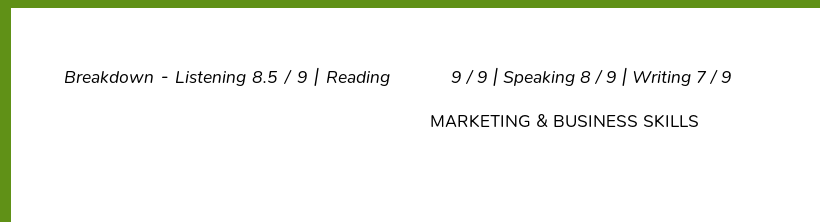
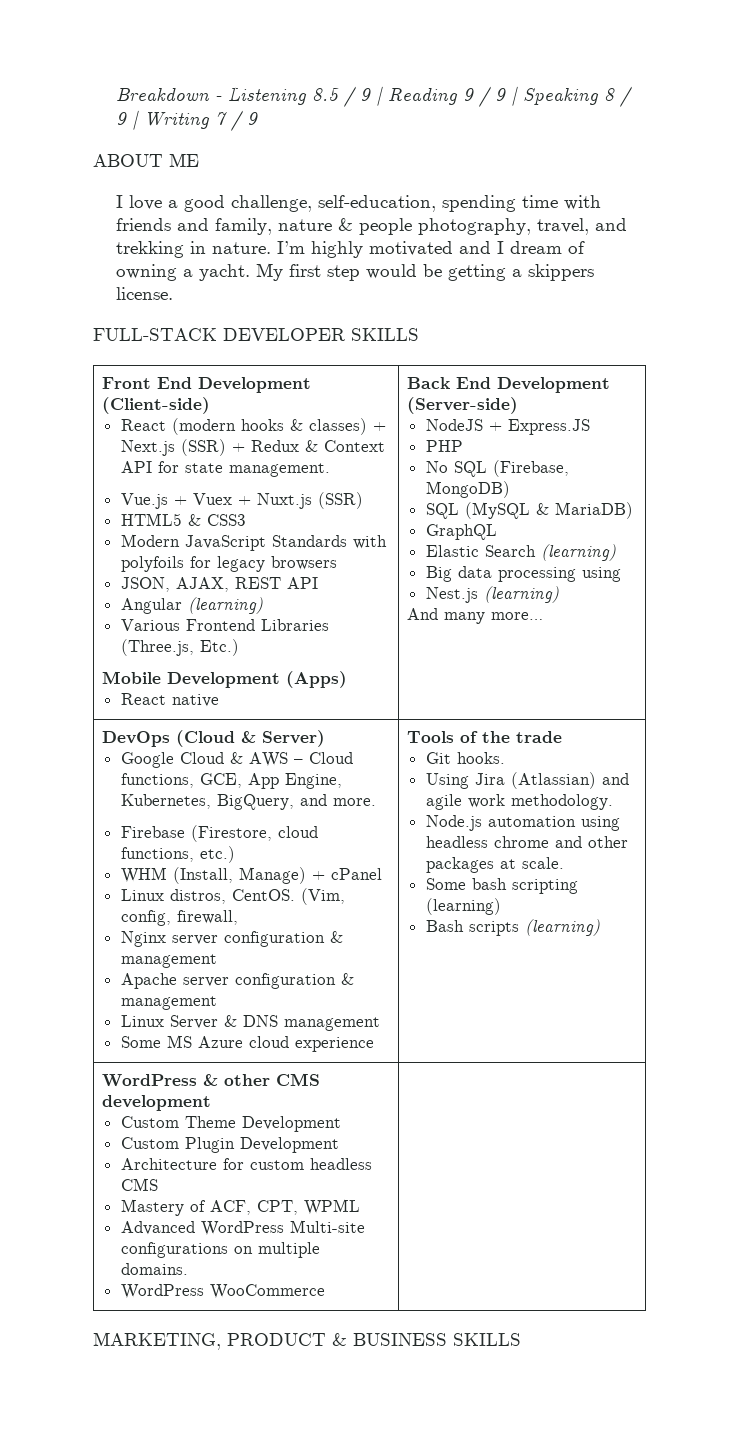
- MARKETING & BUSINESS SKILLS
+ ABOUT ME
+ I love a good challenge, self-education, spending time with friends and family, nature & people photography, travel, and trekking in nature. I’m highly motivated and I dream of owning a yacht. My first step would be getting a skippers license.
+ FULL-STACK DEVELOPER SKILLS
+ Front End Development (Client-side)
+ React (modern hooks & classes) + Next.js (SSR) + Redux & Context API for state management.
+ Vue.js + Vuex + Nuxt.js (SSR)
+ HTML5 & CSS3
+ Modern JavaScript Standards with polyfoils for legacy browsers
+ JSON, AJAX, REST API
+ Angular (learning)
+ Various Frontend Libraries (Three.js, Etc.)
+ Mobile Development (Apps)
+ React native | Back End Development (Server-side)
+ NodeJS + Express.JS
+ PHP
+ No SQL (Firebase, MongoDB)
+ SQL (MySQL & MariaDB)
+ GraphQL
+ Elastic Search (learning)
+ Big data processing using
+ Nest.js (learning)
+ And many more…
+ DevOps (Cloud & Server)
+ Google Cloud & AWS – Cloud functions, GCE, App Engine, Kubernetes, BigQuery, and more.
+ Firebase (Firestore, cloud functions, etc.)
+ WHM (Install, Manage) + cPanel
+ Linux distros, CentOS. (Vim, config, firewall,
+ Nginx server configuration & management
+ Apache server configuration & management
+ Linux Server & DNS management
+ Some MS Azure cloud experience | Tools of the trade
+ Git hooks.
+ Using Jira (Atlassian) and agile work methodology.
+ Node.js automation using headless chrome and other packages at scale.
+ Some bash scripting (learning)
+ Bash scripts (learning)
+ WordPress & other CMS development
+ Custom Theme Development
+ Custom Plugin Development
+ Architecture for custom headless CMS
+ Mastery of ACF, CPT, WPML
+ Advanced WordPress Multi-site configurations on multiple domains.
+ WordPress WooCommerce |
+ MARKETING, PRODUCT & BUSINESS SKILLS

